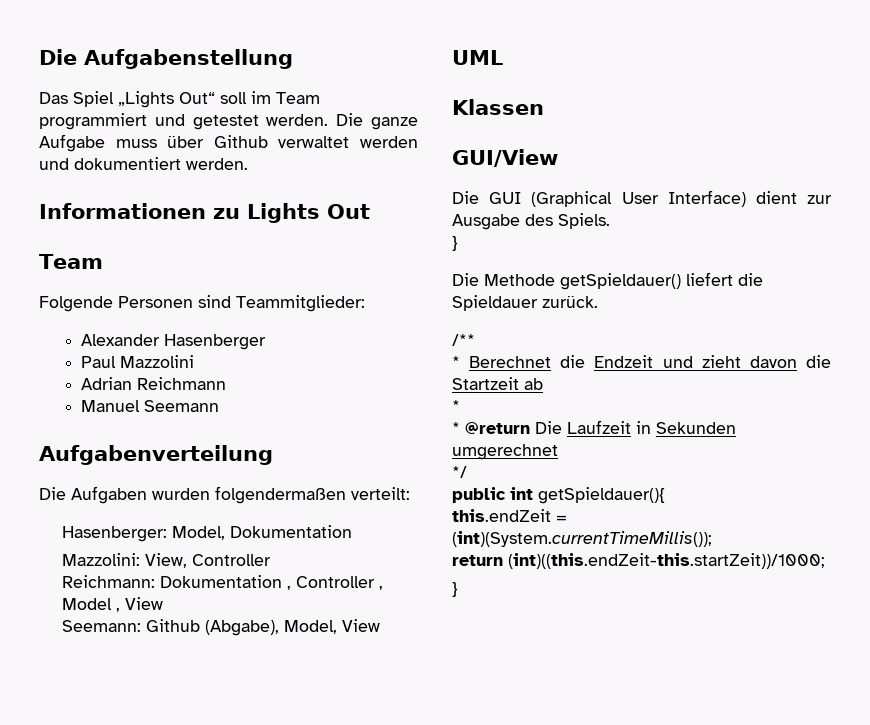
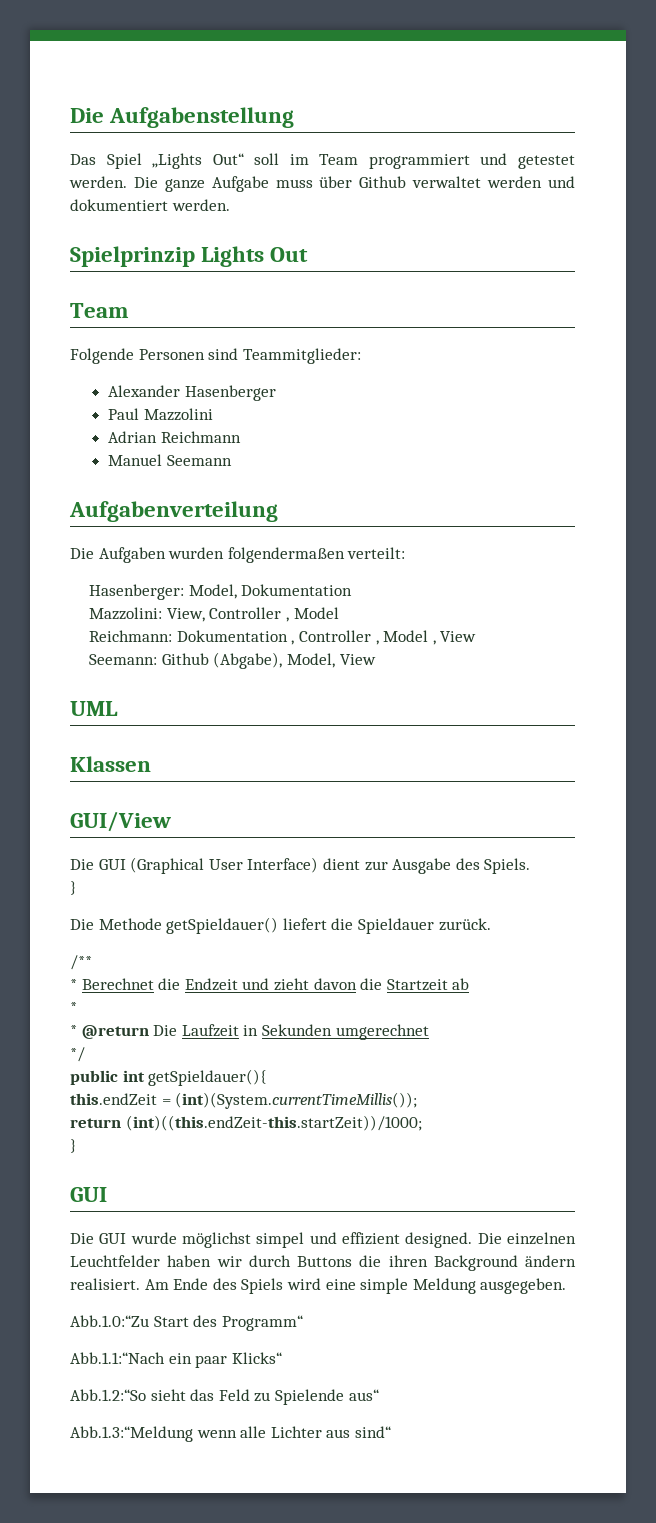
- Informationen zu Lights Out
+ Spielprinzip Lights Out
- Mazzolini: View, Controller
+ Mazzolini: View, Controller , Model
  return (int)((this.endZeit-this.startZeit))/1000;
  }
+ GUI
+ Die GUI wurde möglichst simpel und effizient designed. Die einzelnen Leuchtfelder haben wir durch Buttons die ihren Background ändern realisiert. Am Ende des Spiels wird eine simple Meldung ausgegeben.
+ Abb.1.0:“Zu Start des Programm“
+ Abb.1.1:“Nach ein paar Klicks“
+ Abb.1.2:“So sieht das Feld zu Spielende aus“
+ Abb.1.3:“Meldung wenn alle Lichter aus sind“

